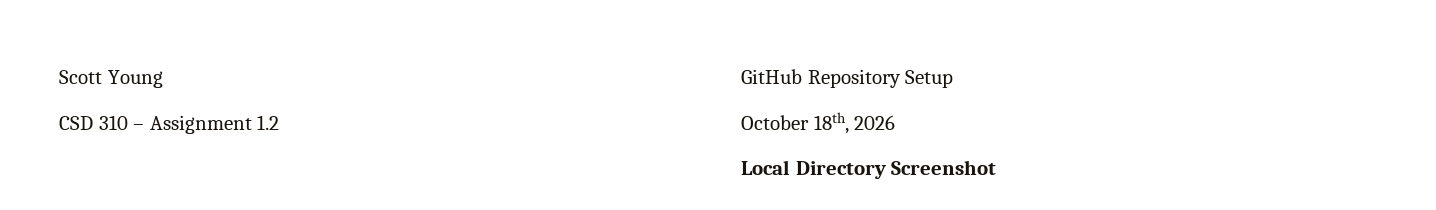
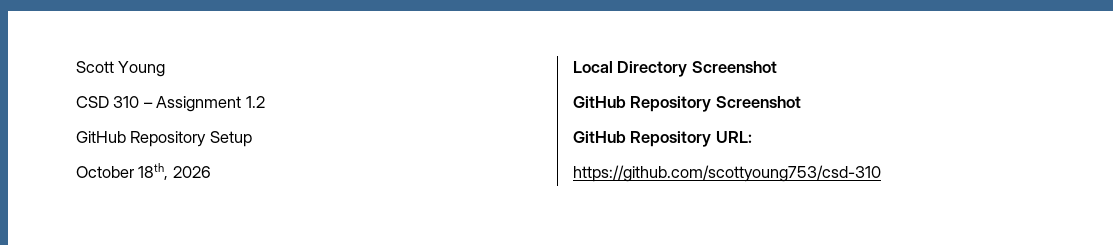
+ GitHub Repository Screenshot
+ GitHub Repository URL:
+ https://github.com/scottyoung753/csd-310

